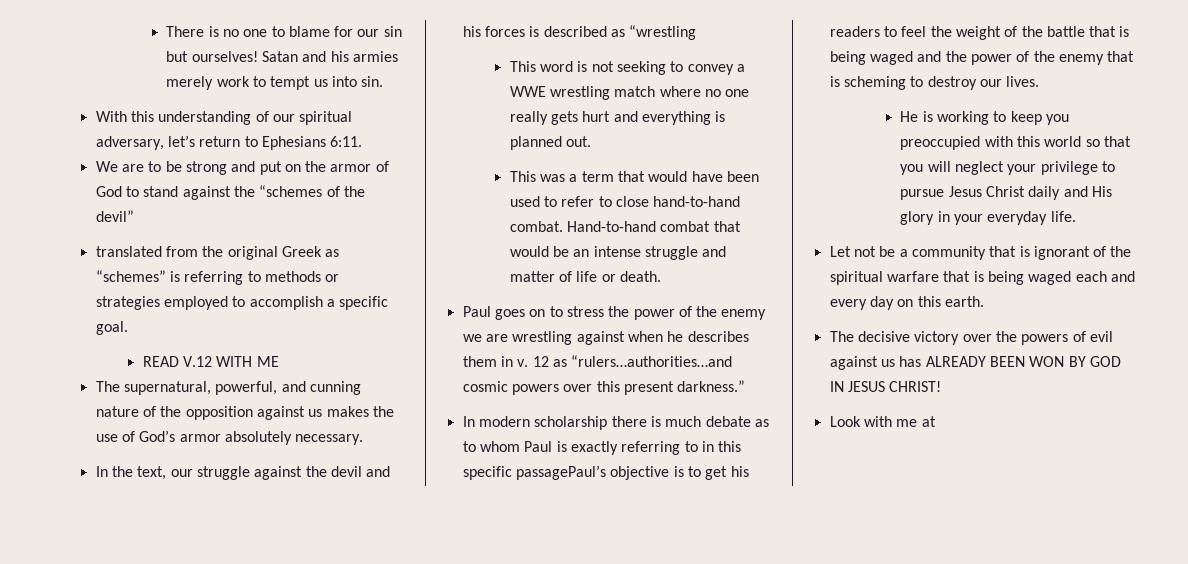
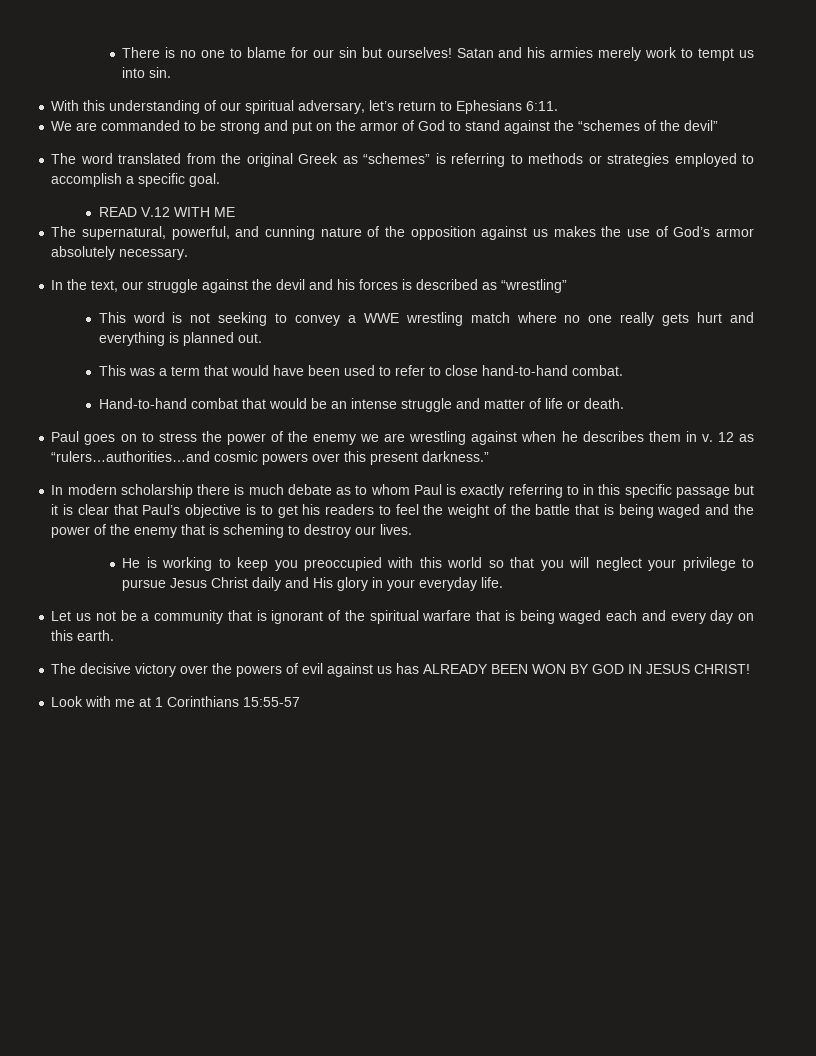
- We are to be strong and put on the armor of God to stand against the “schemes of the devil”
+ We are commanded to be strong and put on the armor of God to stand against the “schemes of the devil”
- translated from the original Greek as “schemes” is referring to methods or strategies employed to accomplish a specific goal.
+ The word translated from the original Greek as “schemes” is referring to methods or strategies employed to accomplish a specific goal.
- In the text, our struggle against the devil and his forces is described as “wrestling
+ In the text, our struggle against the devil and his forces is described as “wrestling”
- This was a term that would have been used to refer to close hand-to-hand combat. Hand-to-hand combat that would be an intense struggle and matter of life or death.
+ This was a term that would have been used to refer to close hand-to-hand combat.
+ Hand-to-hand combat that would be an intense struggle and matter of life or death.
- In modern scholarship there is much debate as to whom Paul is exactly referring to in this specific passagePaul’s objective is to get his readers to feel the weight of the battle that is being waged and the power of the enemy that is scheming to destroy our lives.
+ In modern scholarship there is much debate as to whom Paul is exactly referring to in this specific passage but it is clear that Paul’s objective is to get his readers to feel the weight of the battle that is being waged and the power of the enemy that is scheming to destroy our lives.
- Let not be a community that is ignorant of the spiritual warfare that is being waged each and every day on this earth.
+ Let us not be a community that is ignorant of the spiritual warfare that is being waged each and every day on this earth.
- Look with me at
+ Look with me at 1 Corinthians 15:55-57

